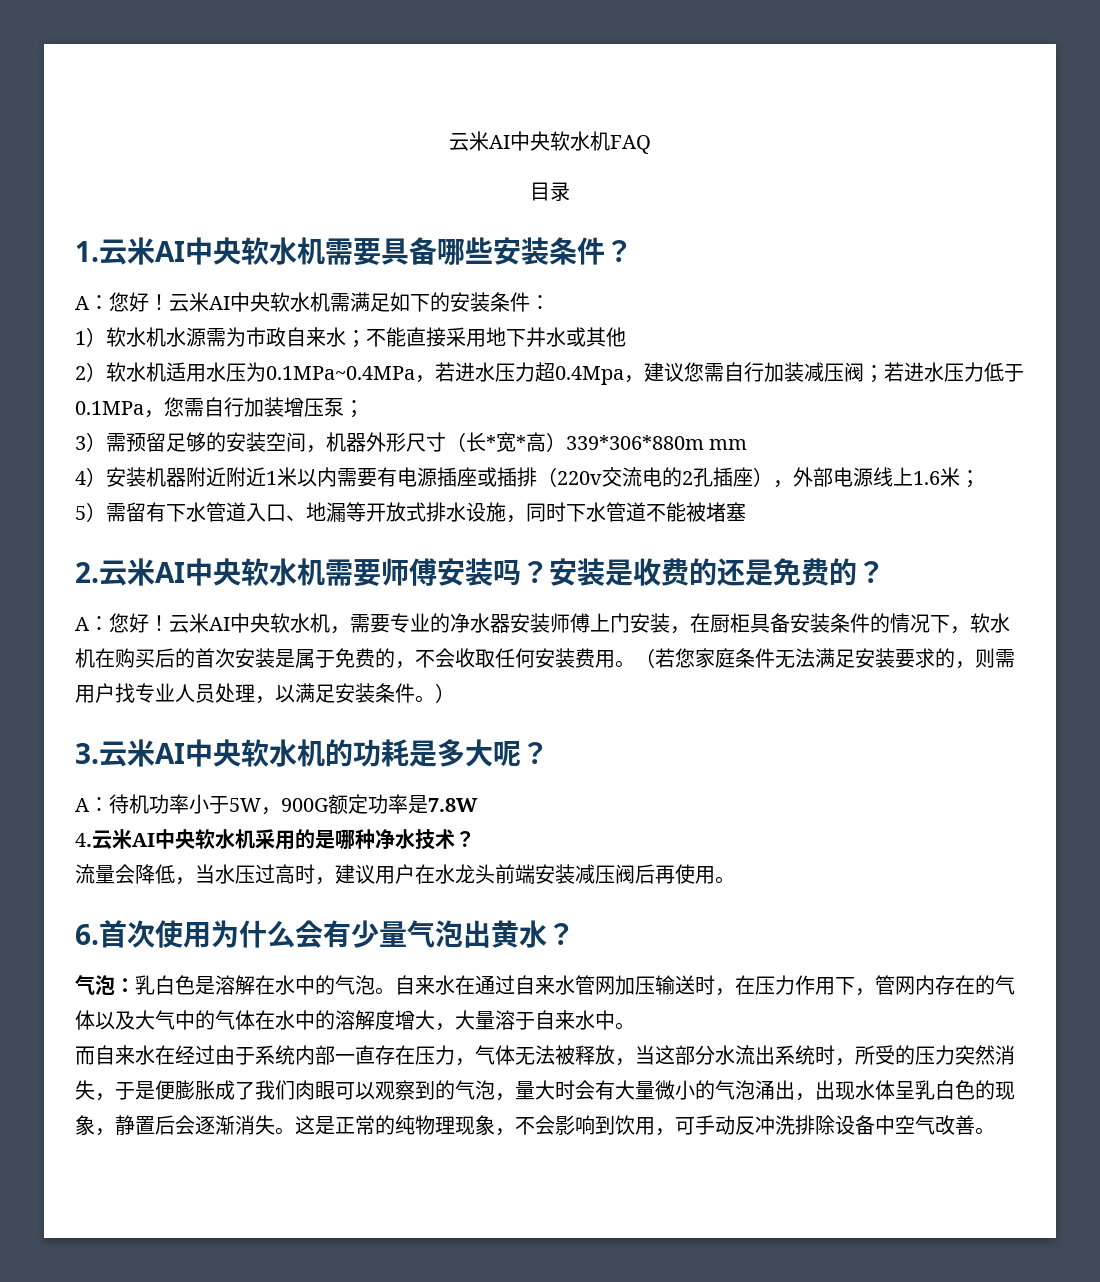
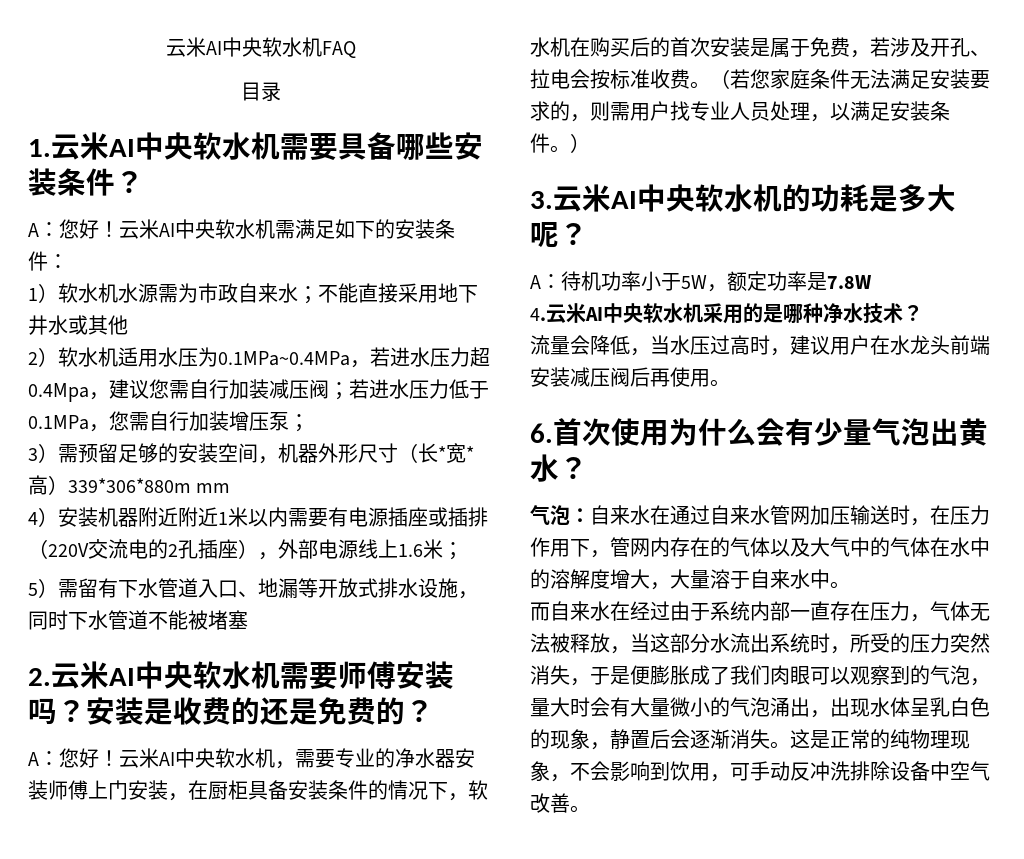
- 4）安装机器附近附近1米以内需要有电源插座或插排（220v交流电的2孔插座），外部电源线上1.6米；
+ 4）安装机器附近附近1米以内需要有电源插座或插排（220V交流电的2孔插座），外部电源线上1.6米；
- 云米AI中央软水机，需要专业的净水器安装师傅上门安装，在厨柜具备安装条件的情况下，软水机在购买后的首次安装是属于免费的，不会收取任何安装费用。
+ 云米AI中央软水机，需要专业的净水器安装师傅上门安装，在厨柜具备安装条件的情况下，软水机在购买后的首次安装是属于免费，若涉及开孔、拉电会按标准收费。
- A：待机功率小于5W，900G额定功率是7.8W
+ A：待机功率小于5W，额定功率是7.8W
- 气泡：乳白色是溶解在水中的气泡。自来水在通过自来水管网加压输送时，在压力作用下，管网内存在的气体以及大气中的气体在水中的溶解度增大，大量溶于自来水中。
+ 气泡：自来水在通过自来水管网加压输送时，在压力作用下，管网内存在的气体以及大气中的气体在水中的溶解度增大，大量溶于自来水中。

